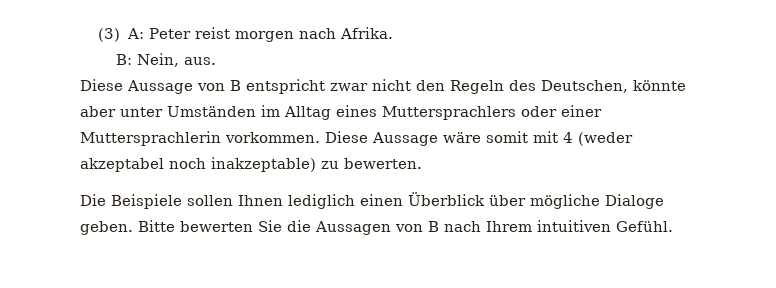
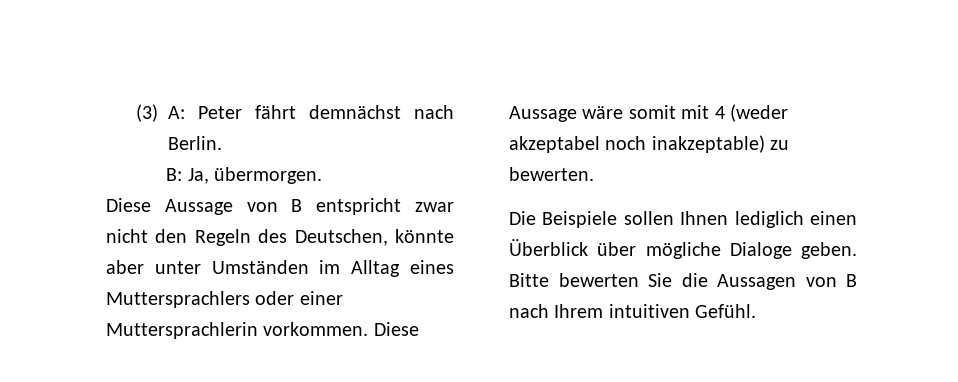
- (3) A: Peter reist morgen nach Afrika.
+ (3) A: Peter fährt demnächst nach Berlin.
- B: Nein, aus.
+ B: Ja, übermorgen.

